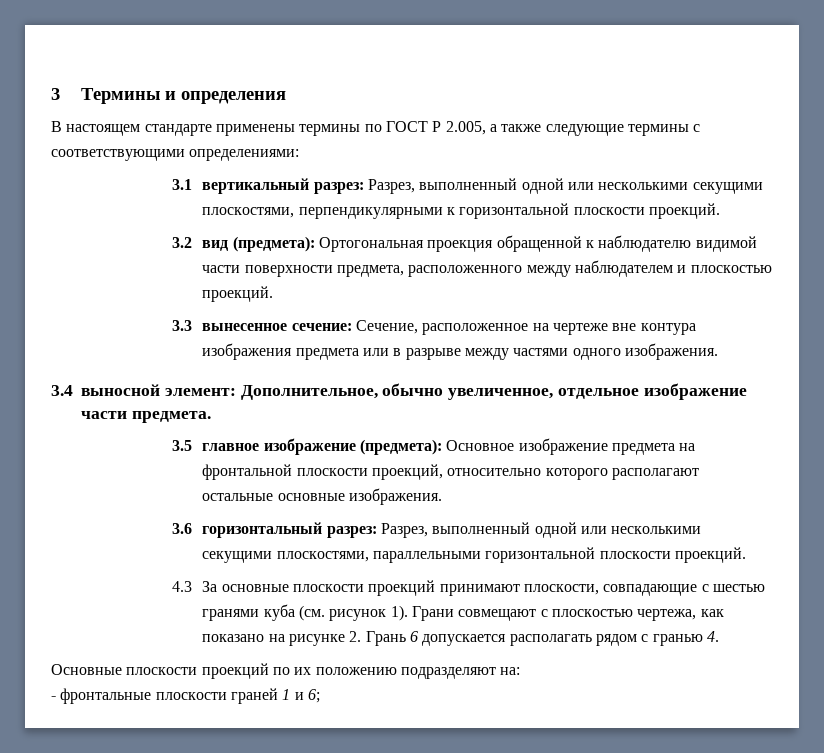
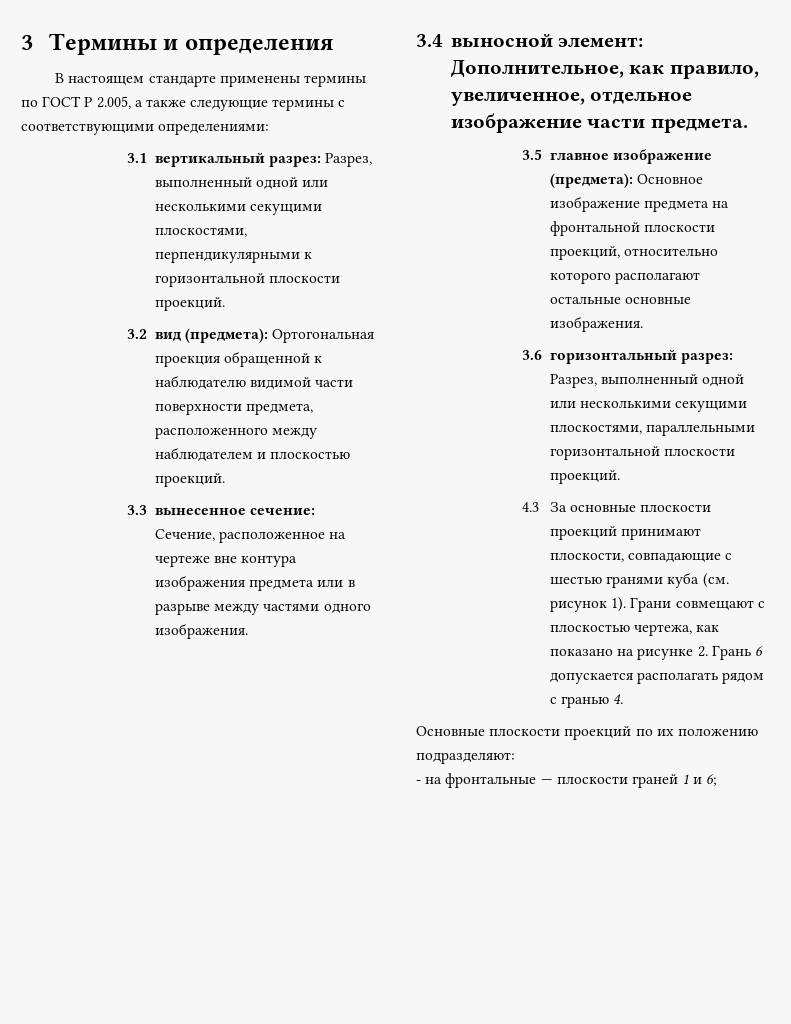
- 3.4 выносной элемент: Дополнительное, обычно увеличенное, отдельное изображение части предмета.
+ 3.4 выносной элемент: Дополнительное, как правило, увеличенное, отдельное изображение части предмета.
- Основные плоскости проекций по их положению подразделяют на:
+ Основные плоскости проекций по их положению подразделяют:
- - фронтальные плоскости граней 1 и 6;
+ - на фронтальные — плоскости граней 1 и 6;

